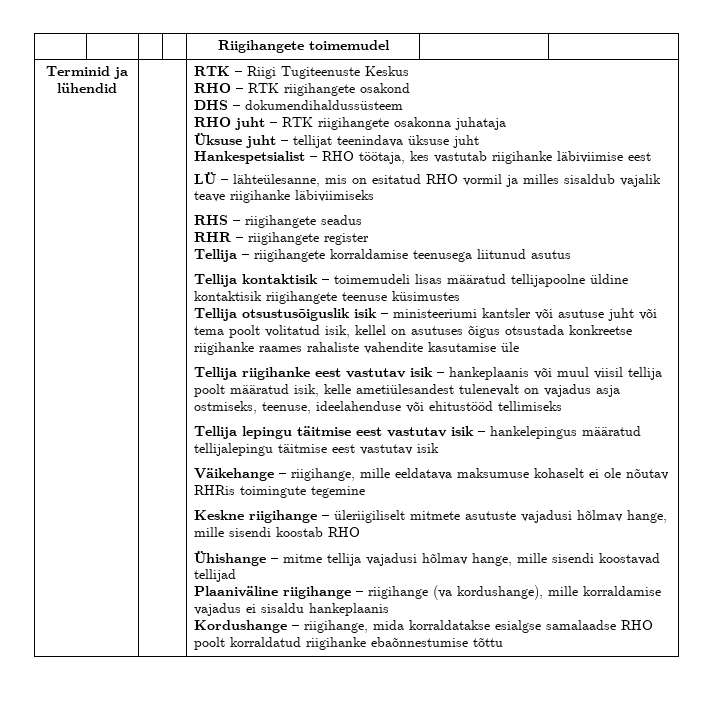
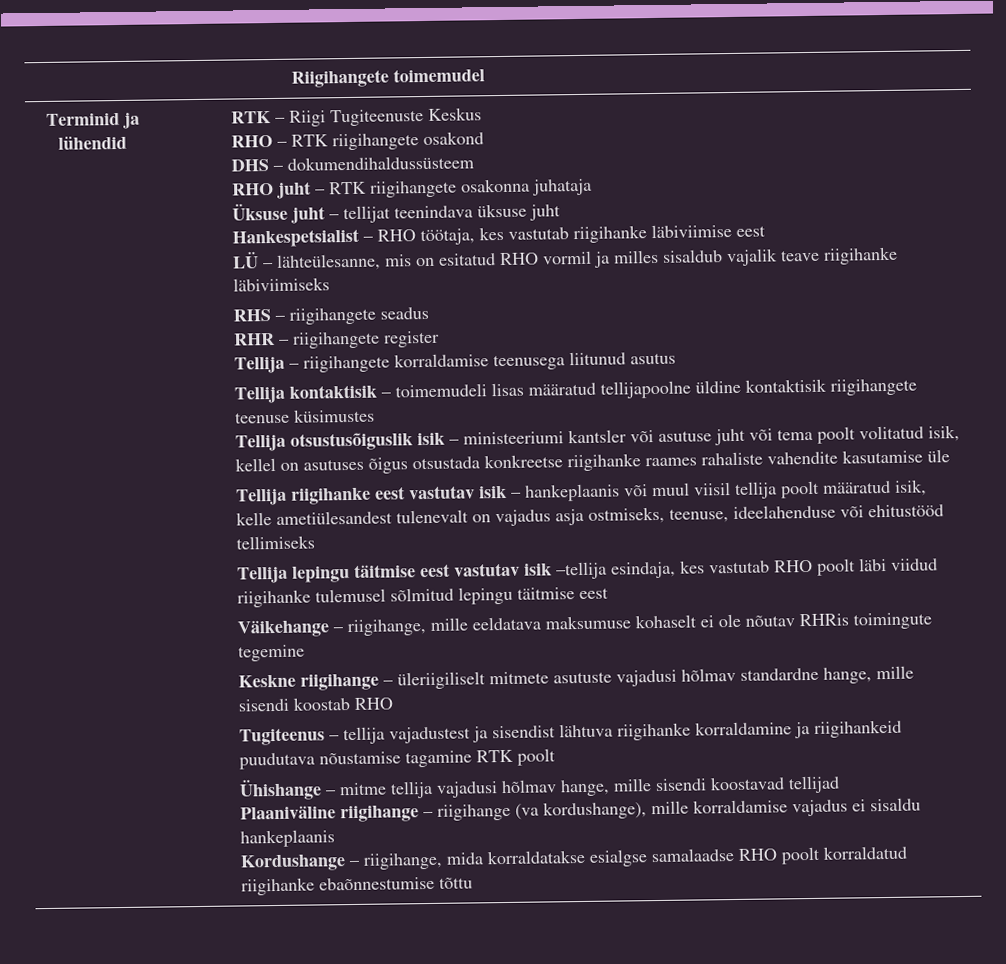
- Tellija lepingu täitmise eest vastutav isik – hankelepingus määratud tellijalepingu täitmise eest vastutav isik
+ Tellija lepingu täitmise eest vastutav isik –tellija esindaja, kes vastutab RHO poolt läbi viidud riigihanke tulemusel sõlmitud lepingu täitmise eest
- Keskne riigihange – üleriigiliselt mitmete asutuste vajadusi hõlmav hange, mille sisendi koostab RHO
+ Keskne riigihange – üleriigiliselt mitmete asutuste vajadusi hõlmav standardne hange, mille sisendi koostab RHO
+ Tugiteenus – tellija vajadustest ja sisendist lähtuva riigihanke korraldamine ja riigihankeid puudutava nõustamise tagamine RTK poolt

